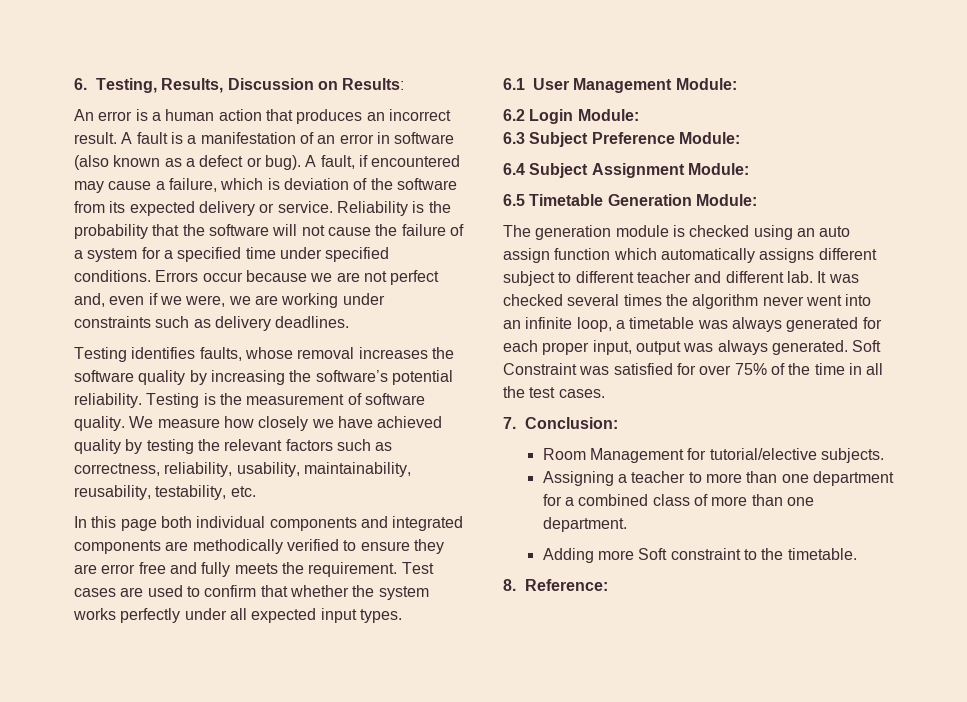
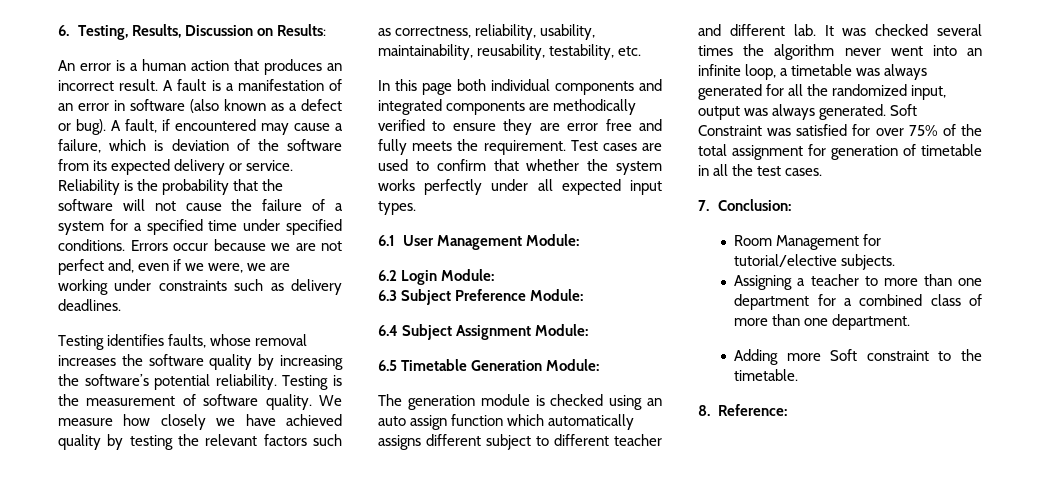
- It was checked several times the algorithm never went into an infinite loop, a timetable was always generated for each proper input, output was always generated.
+ It was checked several times the algorithm never went into an infinite loop, a timetable was always generated for all the randomized input, output was always generated.
- Soft Constraint was satisfied for over 75% of the time in all the test cases.
+ Soft Constraint was satisfied for over 75% of the total assignment for generation of timetable in all the test cases.

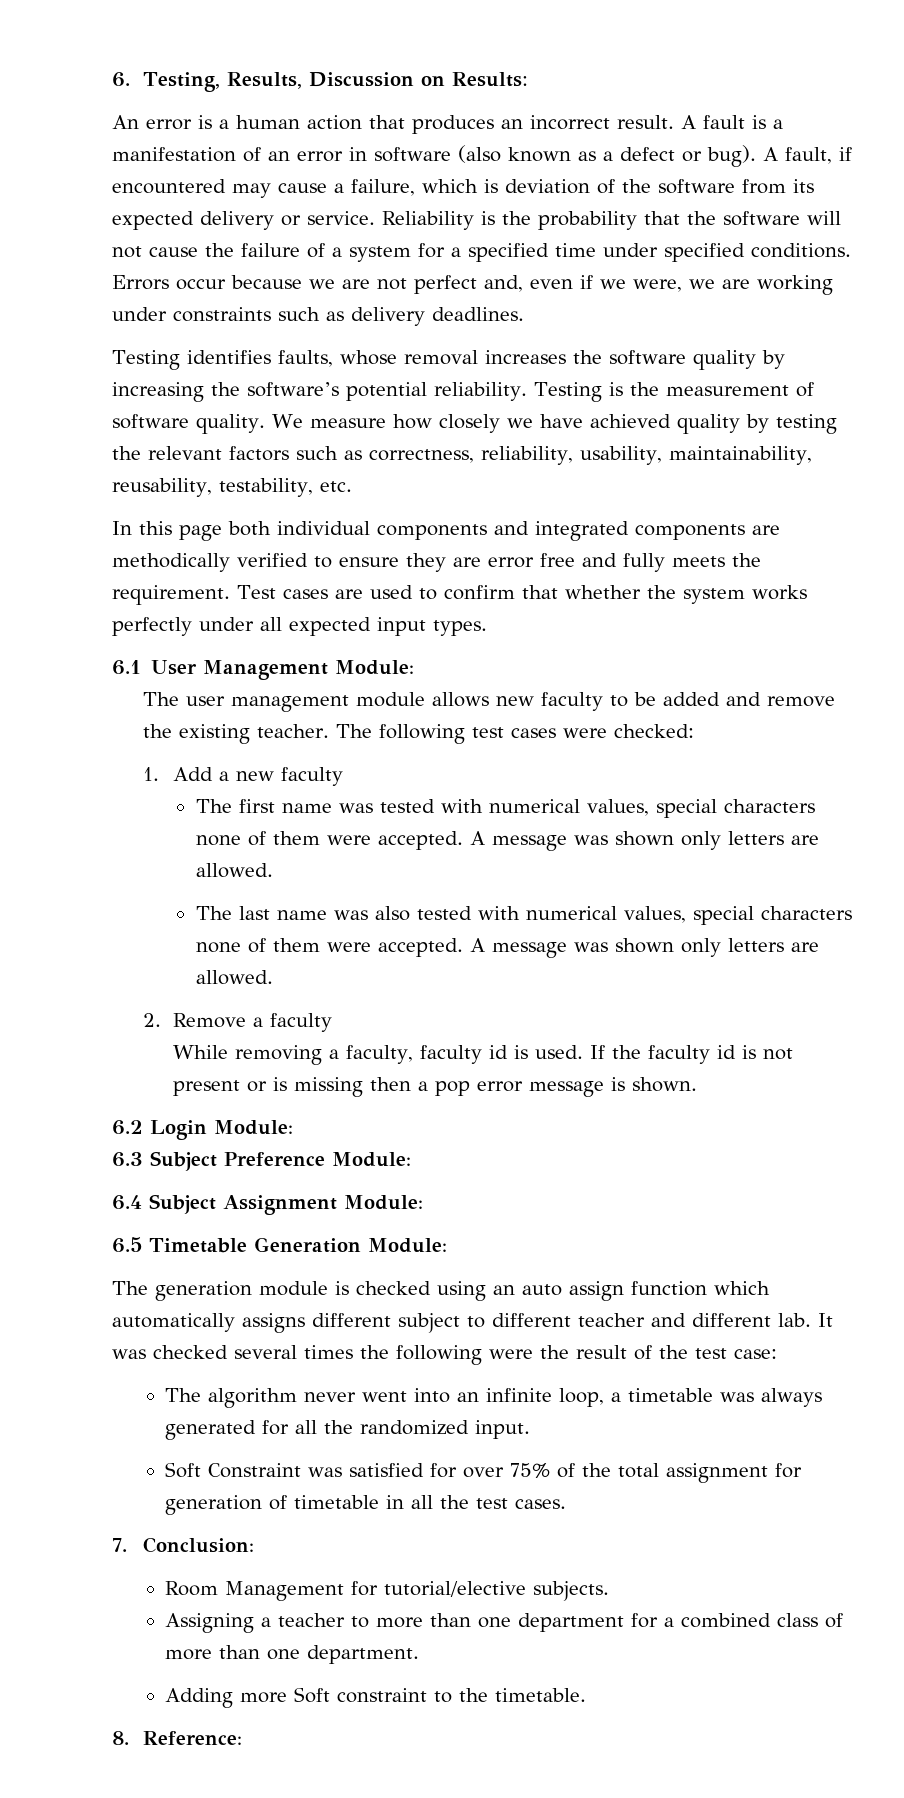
+ The user management module allows new faculty to be added and remove the existing teacher. The following test cases were checked:
+ 1. Add a new faculty
+ The first name was tested with numerical values, special characters none of them were accepted. A message was shown only letters are allowed.
+ The last name was also tested with numerical values, special characters none of them were accepted. A message was shown only letters are allowed.
+ 2. Remove a faculty
+ While removing a faculty, faculty id is used. If the faculty id is not present or is missing then a pop error message is shown.
- It was checked several times the algorithm never went into an infinite loop, a timetable was always generated for all the randomized input, output was always generated. Soft Constraint was satisfied for over 75% of the total assignment for generation of timetable in all the test cases.
+ It was checked several times the following were the result of the test case:
+ The algorithm never went into an infinite loop, a timetable was always generated for all the randomized input.
+ Soft Constraint was satisfied for over 75% of the total assignment for generation of timetable in all the test cases.

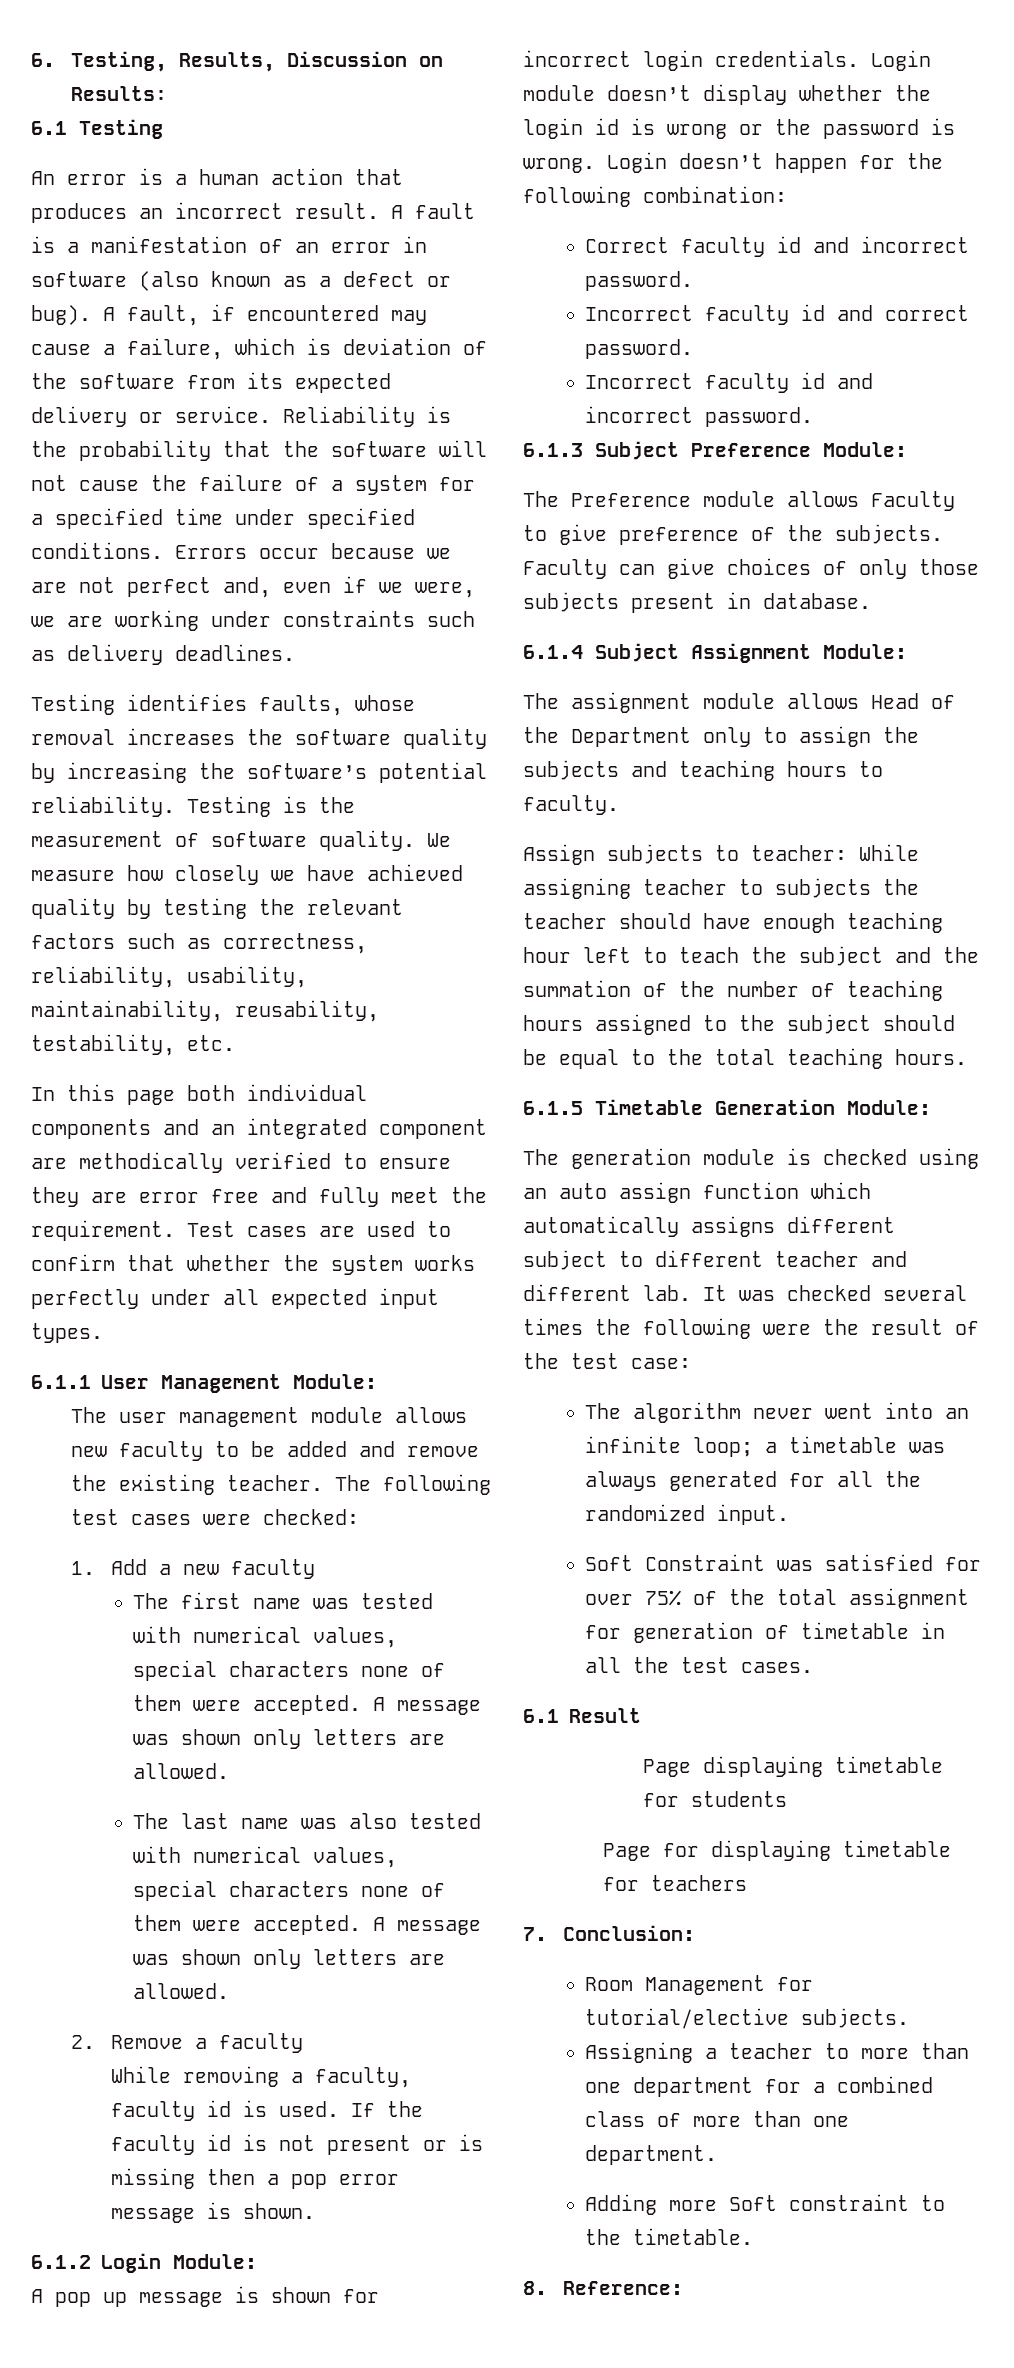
+ 6.1 Testing
- In this page both individual components and integrated components are methodically verified to ensure they are error free and fully meets the requirement.
+ In this page both individual components and an integrated component are methodically verified to ensure they are error free and fully meet the requirement.
- 6.1 User Management Module:
+ 6.1.1 User Management Module:
- 6.2 Login Module:
+ 6.1.2 Login Module:
- 6.3 Subject Preference Module:
- 6.4 Subject Assignment Module:
- 6.5 Timetable Generation Module:
+ A pop up message is shown for incorrect login credentials. Login module doesn’t display whether the login id is wrong or the password is wrong. Login doesn’t happen for the following combination:
+ Correct faculty id and incorrect password.
+ Incorrect faculty id and correct password.
+ Incorrect faculty id and incorrect password.
+ 6.1.3 Subject Preference Module:
+ The Preference module allows Faculty to give preference of the subjects. Faculty can give choices of only those subjects present in database.
+ 6.1.4 Subject Assignment Module:
+ The assignment module allows Head of the Department only to assign the subjects and teaching hours to faculty.
+ Assign subjects to teacher: While assigning teacher to subjects the teacher should have enough teaching hour left to teach the subject and the summation of the number of teaching hours assigned to the subject should be equal to the total teaching hours.
+ 6.1.5 Timetable Generation Module:
- The algorithm never went into an infinite loop, a timetable was always generated for all the randomized input.
+ The algorithm never went into an infinite loop; a timetable was always generated for all the randomized input.
+ 6.1 Result
+ Page displaying timetable for students
+ Page for displaying timetable for teachers

